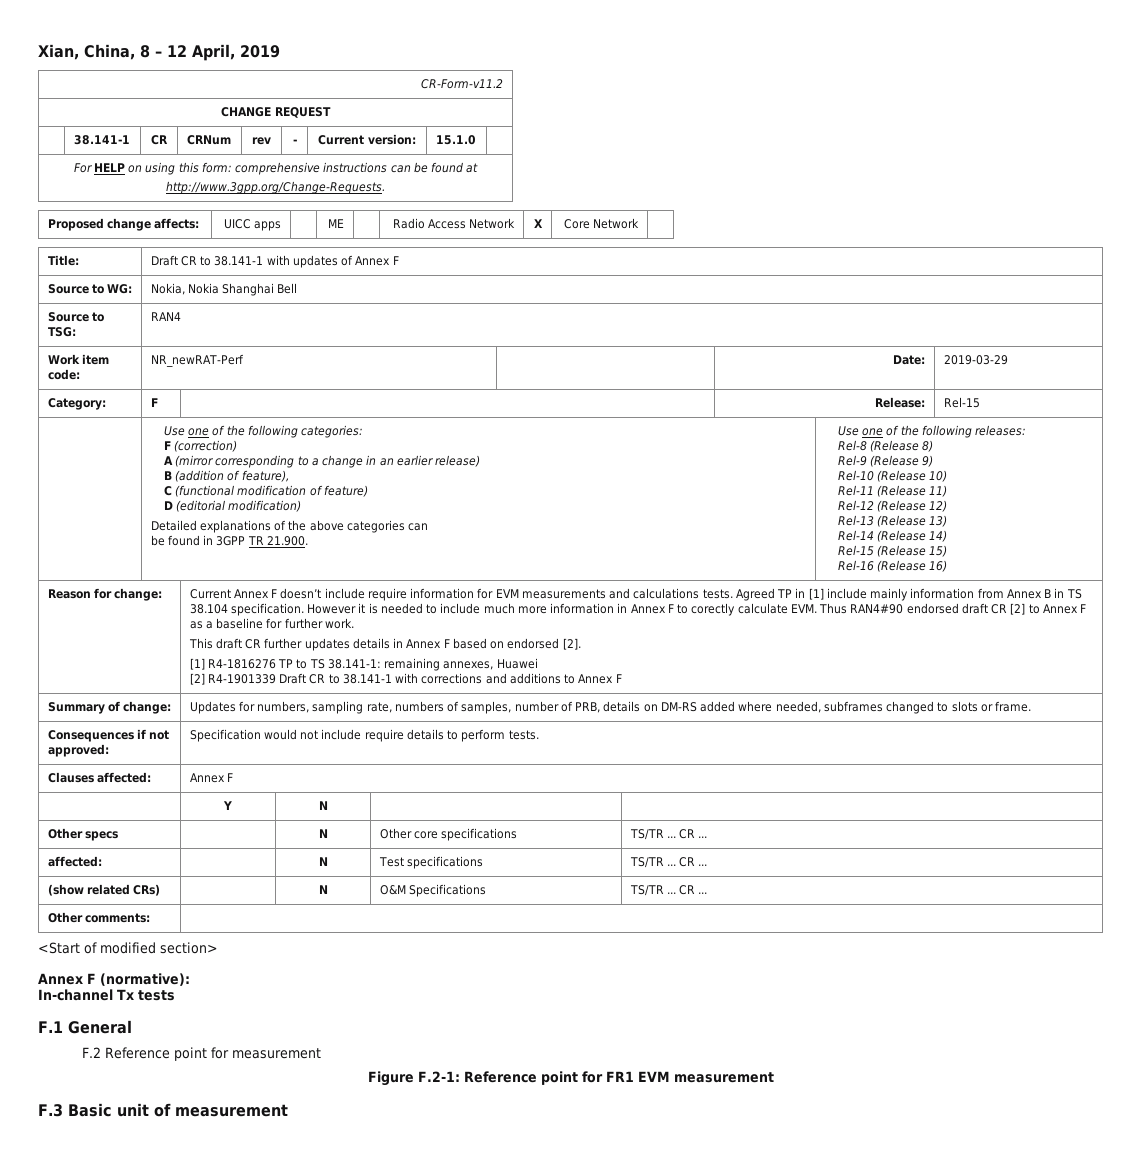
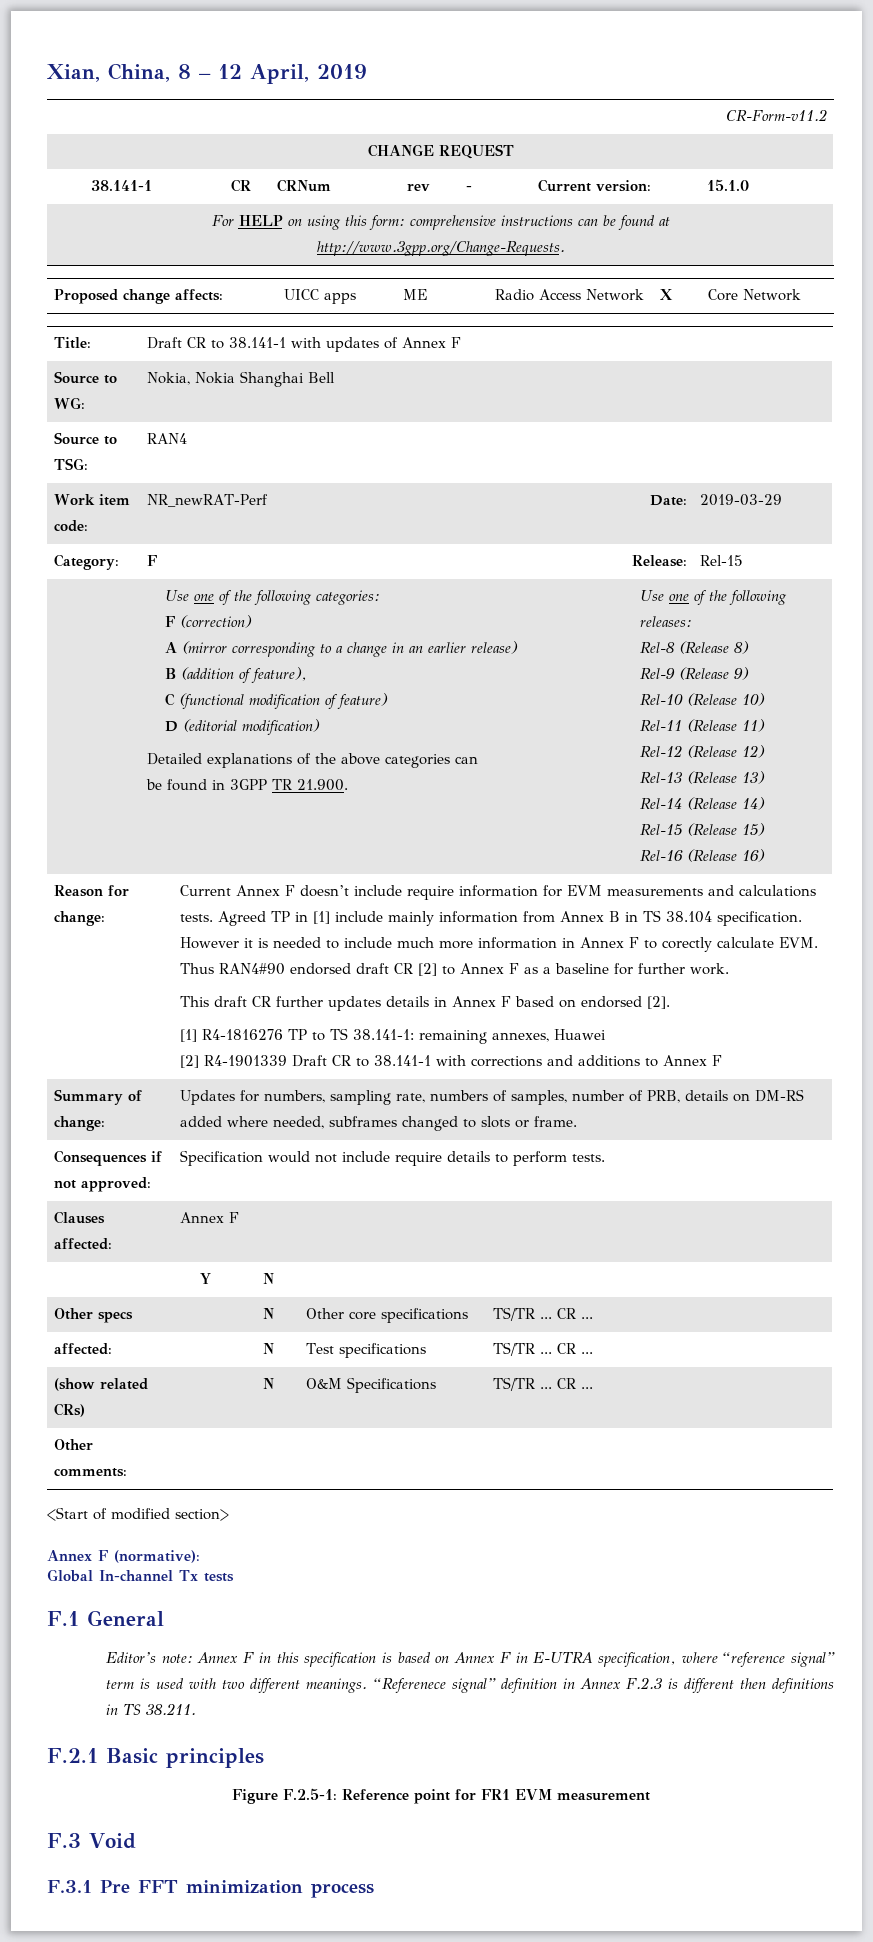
- In-channel Tx tests
+ Global In-channel Tx tests
- F.2 Reference point for measurement
+ Editor’s note: Annex F in this specification is based on Annex F in E-UTRA specification, where “reference signal” term is used with two different meanings. “Referenece signal” definition in Annex F.2.3 is different then definitions in TS 38.211.
+ F.2.1 Basic principles
- Figure F.2-1: Reference point for FR1 EVM measurement
+ Figure F.2.5-1: Reference point for FR1 EVM measurement
- F.3 Basic unit of measurement
+ F.3 Void
+ F.3.1 Pre FFT minimization process

